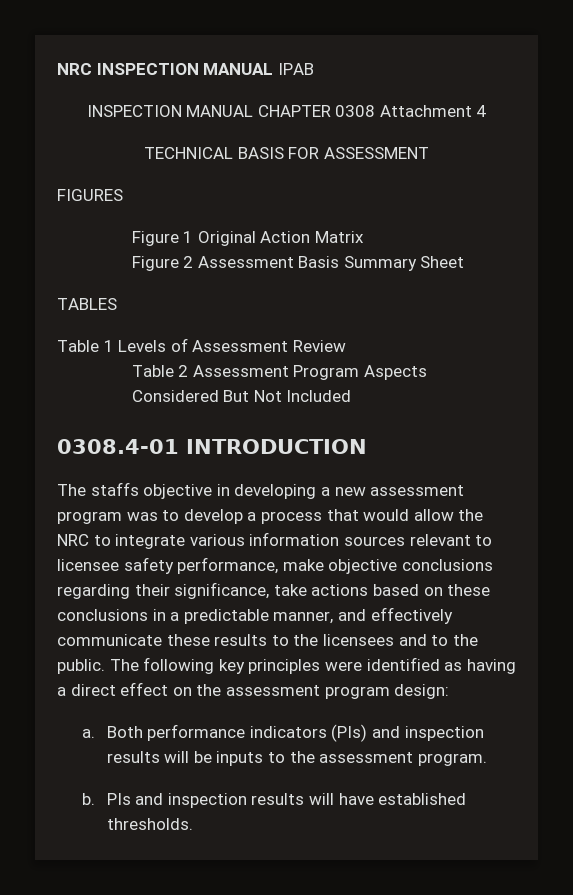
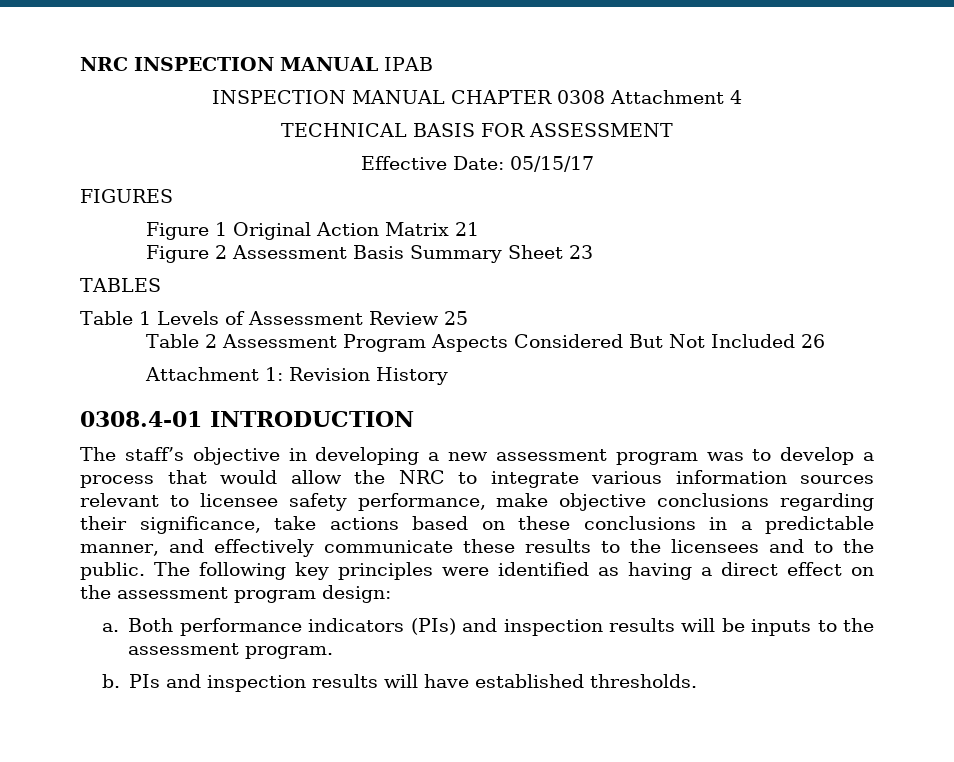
+ Effective Date: 05/15/17
- Figure 1 Original Action Matrix
+ Figure 1 Original Action Matrix 21
- Figure 2 Assessment Basis Summary Sheet
+ Figure 2 Assessment Basis Summary Sheet 23
- Table 1 Levels of Assessment Review
+ Table 1 Levels of Assessment Review 25
- Table 2 Assessment Program Aspects Considered But Not Included
+ Table 2 Assessment Program Aspects Considered But Not Included 26
+ Attachment 1: Revision History
- The staffs objective in developing a new assessment program was to develop a process that would allow the NRC to integrate various information sources relevant to licensee safety performance, make objective conclusions regarding their significance, take actions based on these conclusions in a predictable manner, and effectively communicate these results to the licensees and to the public.
+ The staff’s objective in developing a new assessment program was to develop a process that would allow the NRC to integrate various information sources relevant to licensee safety performance, make objective conclusions regarding their significance, take actions based on these conclusions in a predictable manner, and effectively communicate these results to the licensees and to the public.

